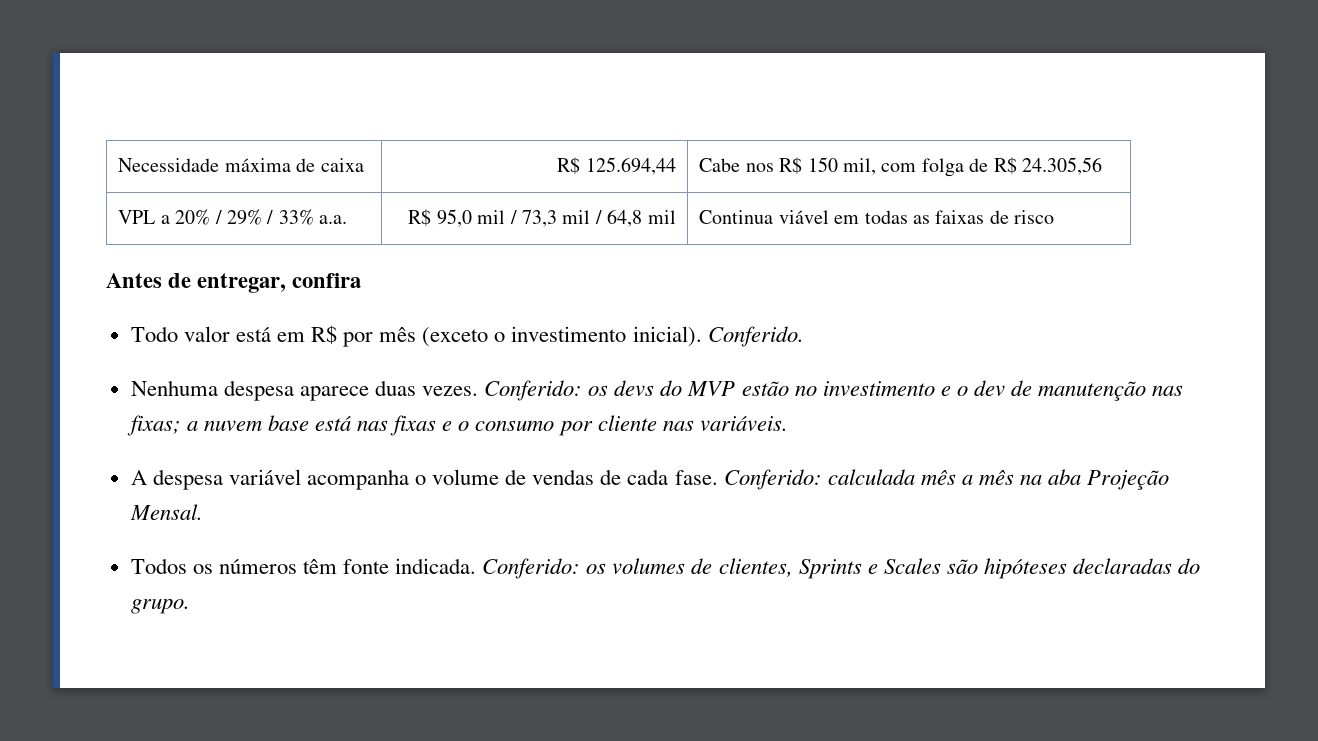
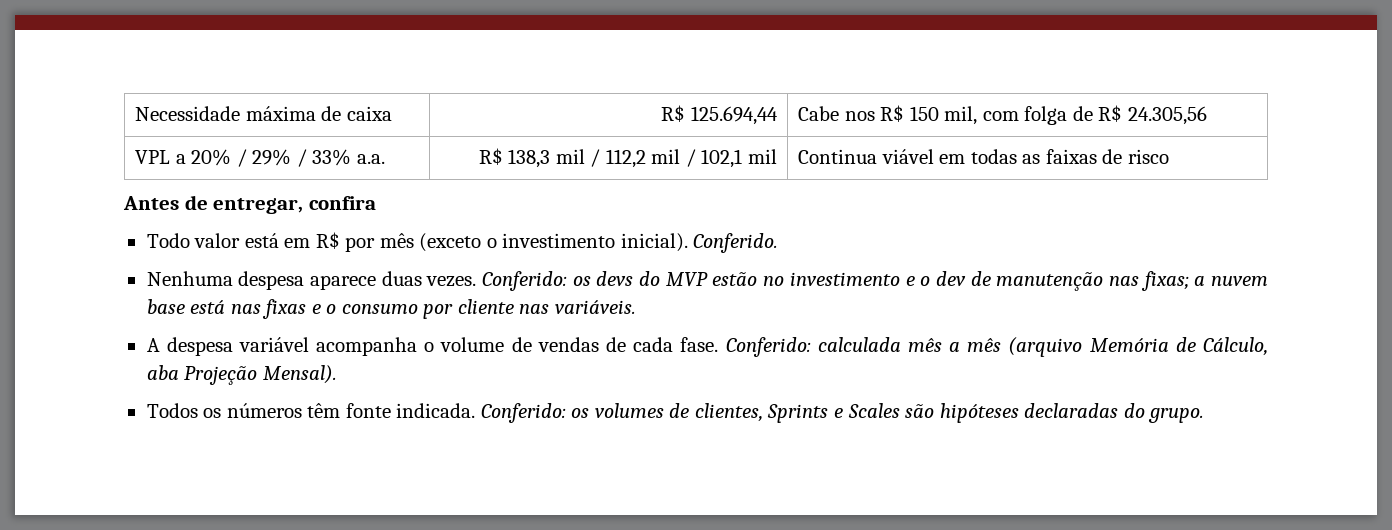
- VPL a 20% / 29% / 33% a.a. | R$ 95,0 mil / 73,3 mil / 64,8 mil | Continua viável em todas as faixas de risco
+ VPL a 20% / 29% / 33% a.a. | R$ 138,3 mil / 112,2 mil / 102,1 mil | Continua viável em todas as faixas de risco
- Conferido: calculada mês a mês na aba Projeção Mensal.
+ Conferido: calculada mês a mês (arquivo Memória de Cálculo, aba Projeção Mensal).

